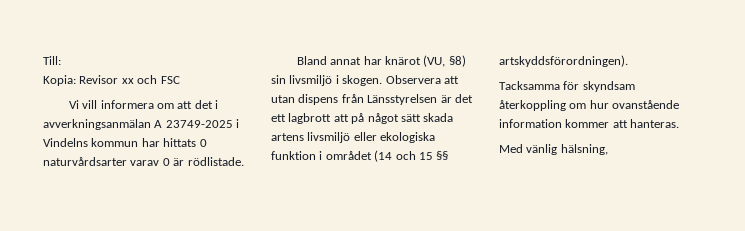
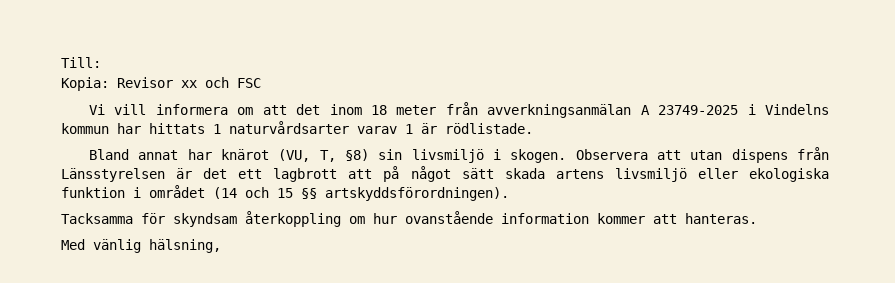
- Vi vill informera om att det i avverkningsanmälan A 23749-2025 i Vindelns kommun har hittats 0 naturvårdsarter varav 0 är rödlistade.
+ Vi vill informera om att det inom 18 meter från avverkningsanmälan A 23749-2025 i Vindelns kommun har hittats 1 naturvårdsarter varav 1 är rödlistade.
- Bland annat har knärot (VU, §8) sin livsmiljö i skogen.
+ Bland annat har knärot (VU, T, §8) sin livsmiljö i skogen.

